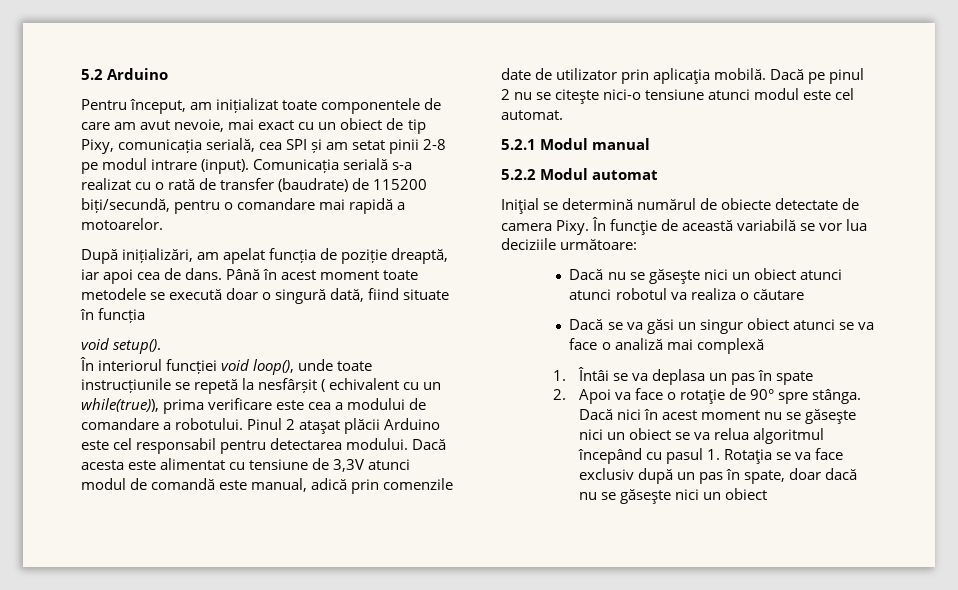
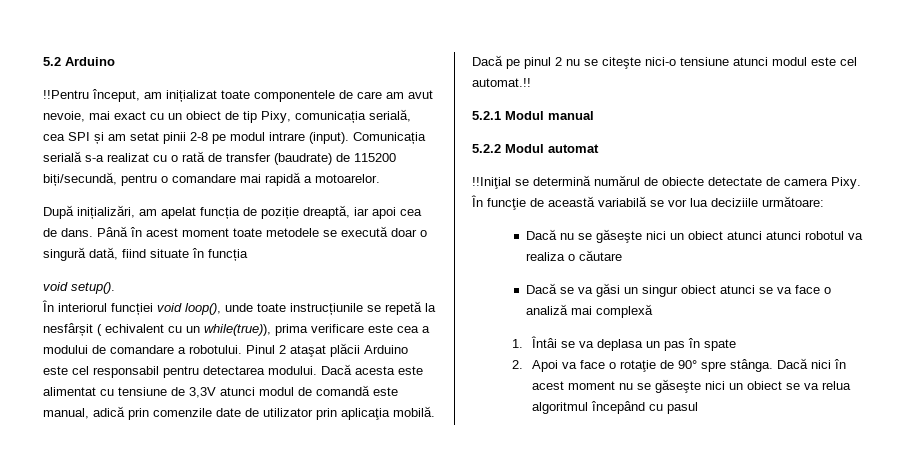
- Pentru început, am inițializat toate componentele de care am avut nevoie, mai exact cu un obiect de tip Pixy, comunicația serială, cea SPI și am setat pinii 2-8 pe modul intrare (input).
+ !!Pentru început, am inițializat toate componentele de care am avut nevoie, mai exact cu un obiect de tip Pixy, comunicația serială, cea SPI și am setat pinii 2-8 pe modul intrare (input).
- Dacă pe pinul 2 nu se citeşte nici-o tensiune atunci modul este cel automat.
+ Dacă pe pinul 2 nu se citeşte nici-o tensiune atunci modul este cel automat.!!
- Iniţial se determină numărul de obiecte detectate de camera Pixy.
+ !!Iniţial se determină numărul de obiecte detectate de camera Pixy.
- Dacă nici în acest moment nu se găseşte nici un obiect se va relua algoritmul începând cu pasul 1. Rotaţia se va face exclusiv după un pas în spate, doar dacă nu se găseşte nici un obiect
+ Dacă nici în acest moment nu se găseşte nici un obiect se va relua algoritmul începând cu pasul

